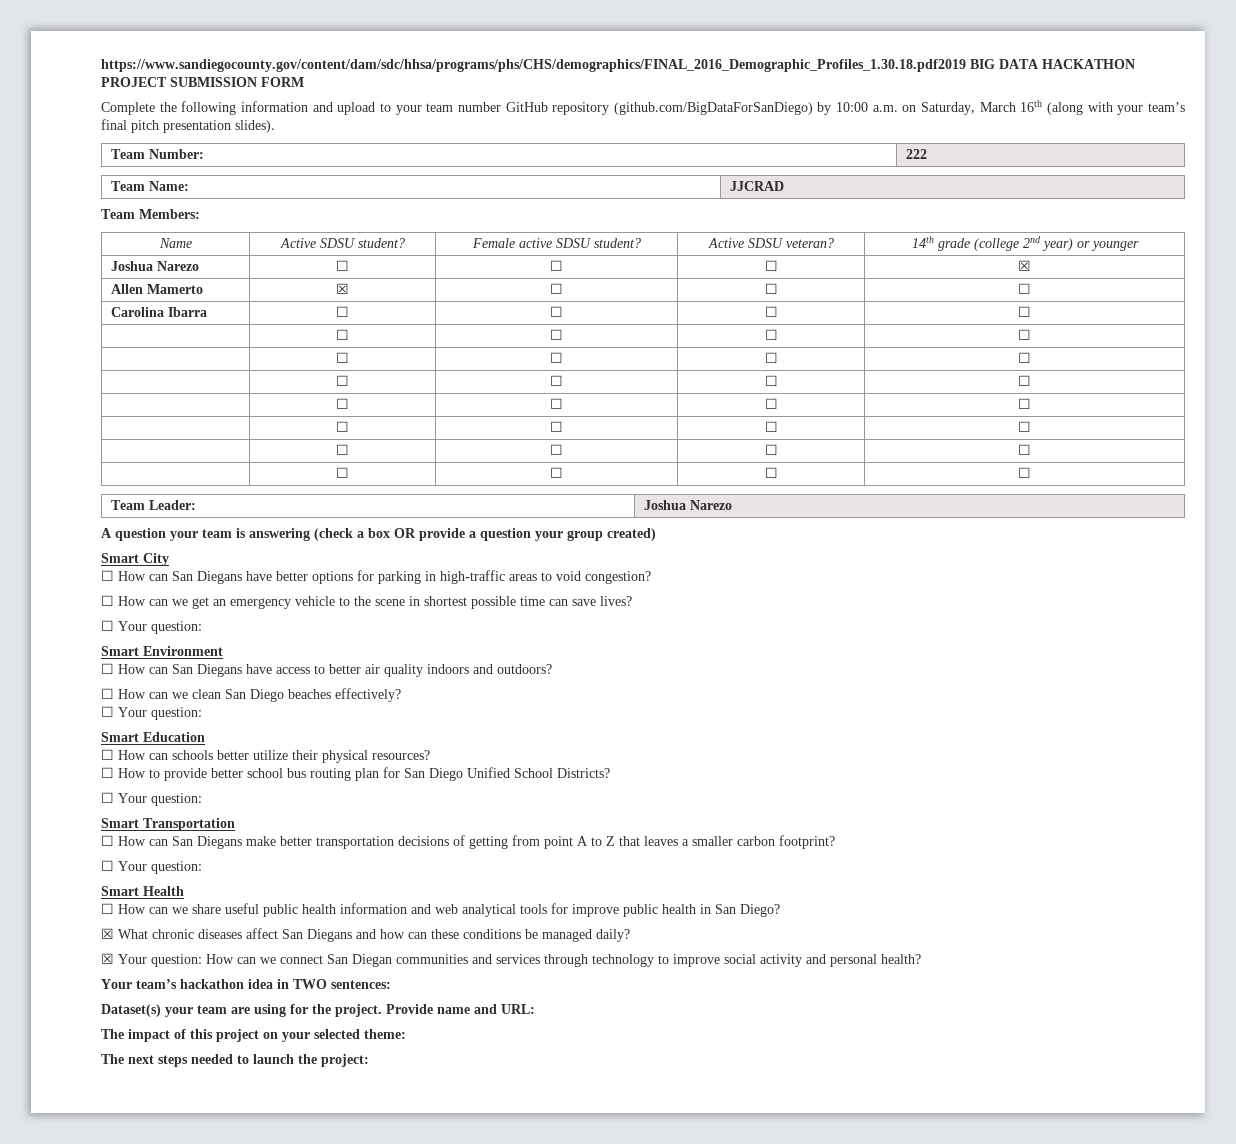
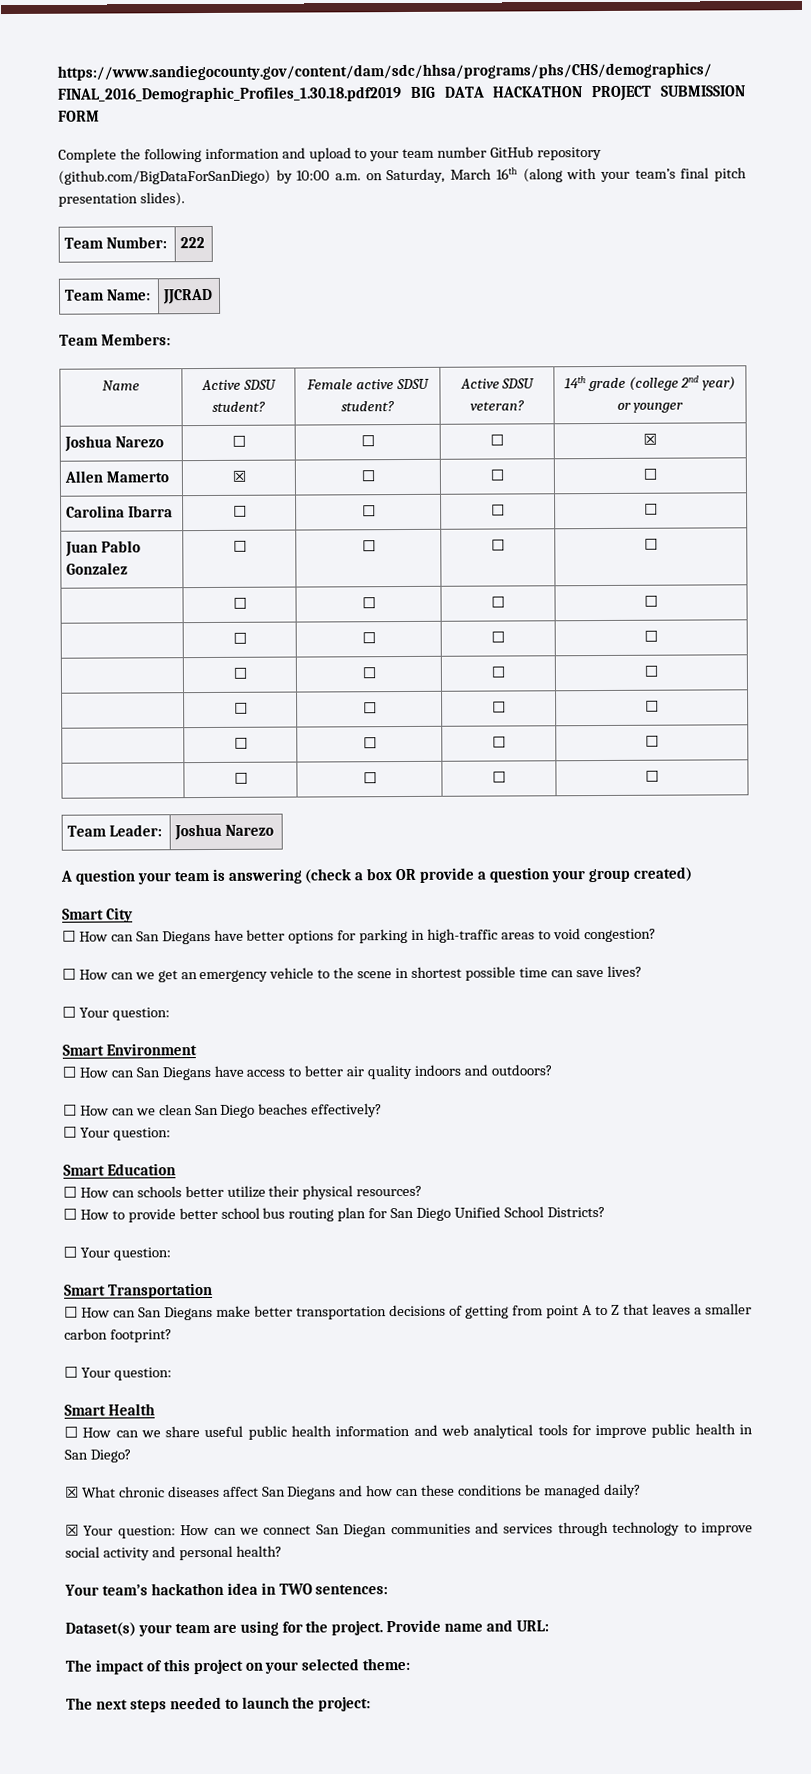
  Carolina Ibarra | ☐ | ☐ | ☐ | ☐
- | ☐ | ☐ | ☐ | ☐
+ Juan Pablo Gonzalez | ☐ | ☐ | ☐ | ☐

